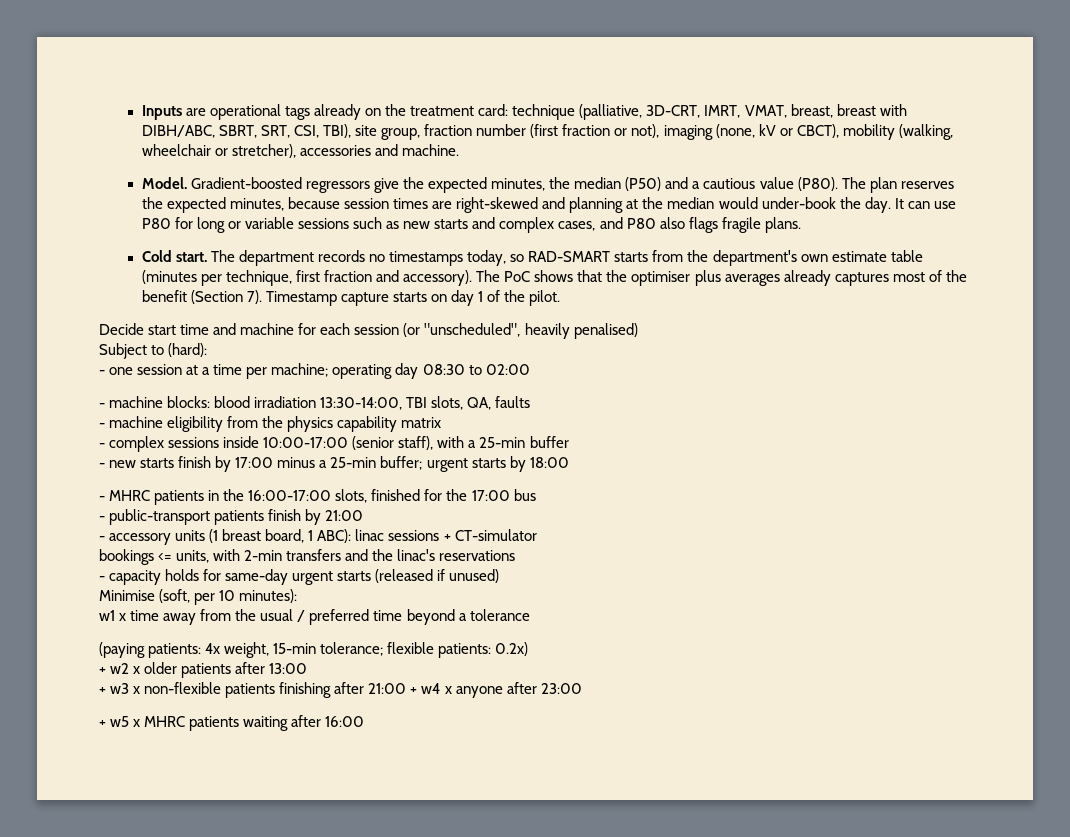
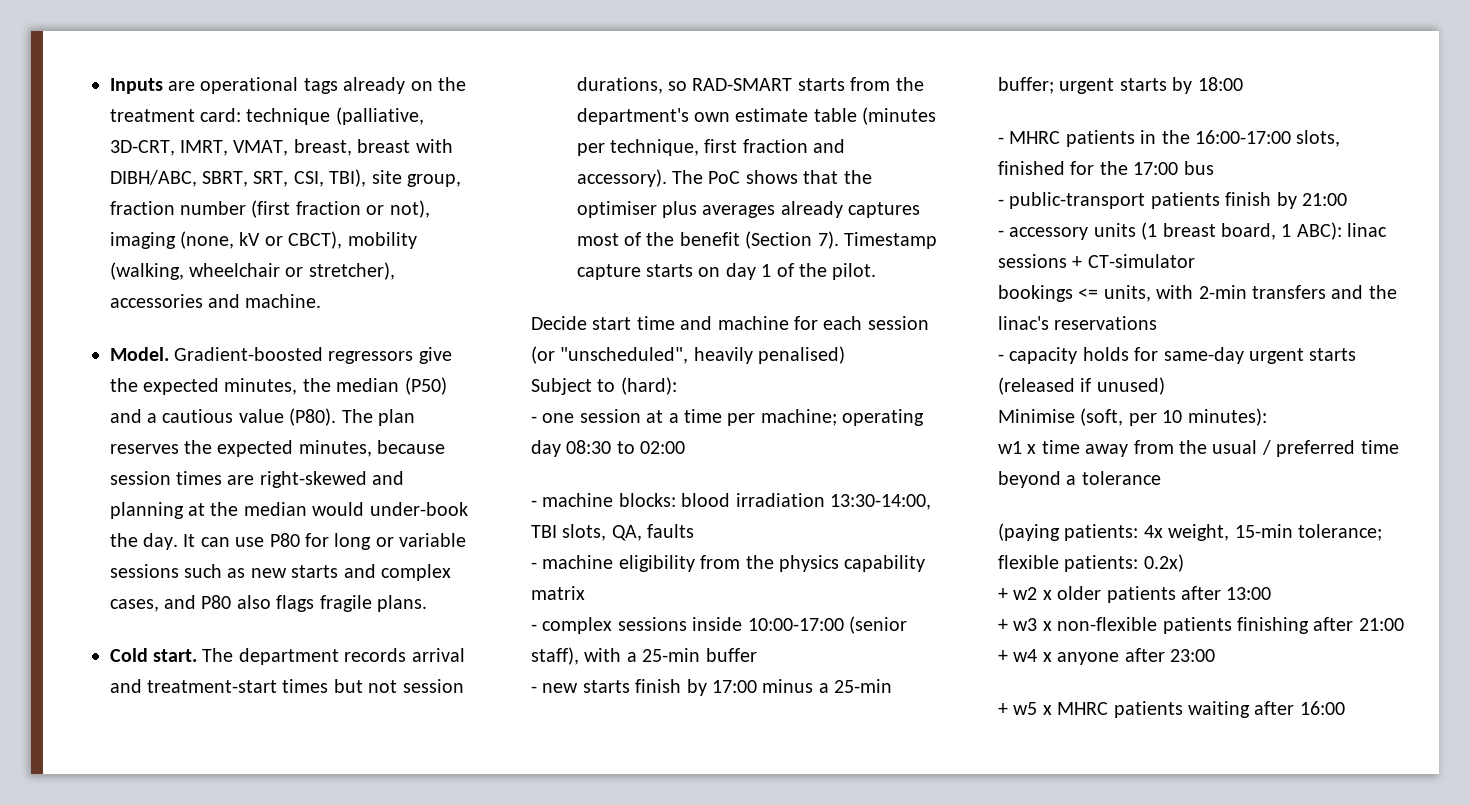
- The department records no timestamps today, so RAD-SMART starts from the department's own estimate table (minutes per technique, first fraction and accessory).
+ The department records arrival and treatment-start times but not session durations, so RAD-SMART starts from the department's own estimate table (minutes per technique, first fraction and accessory).

